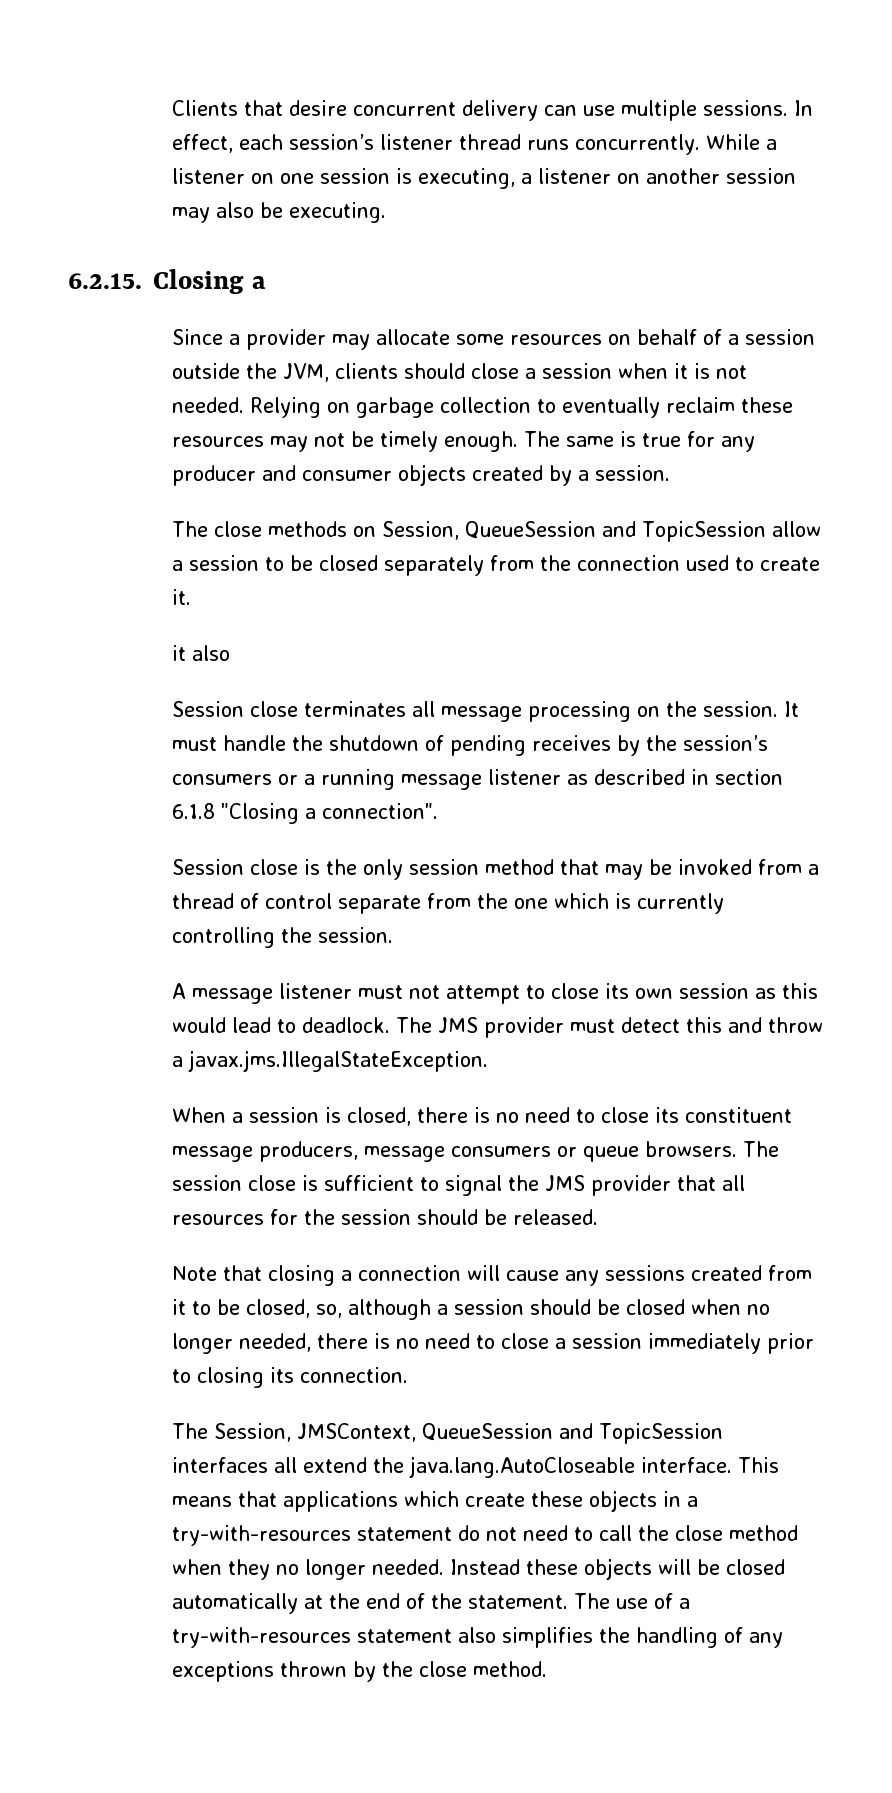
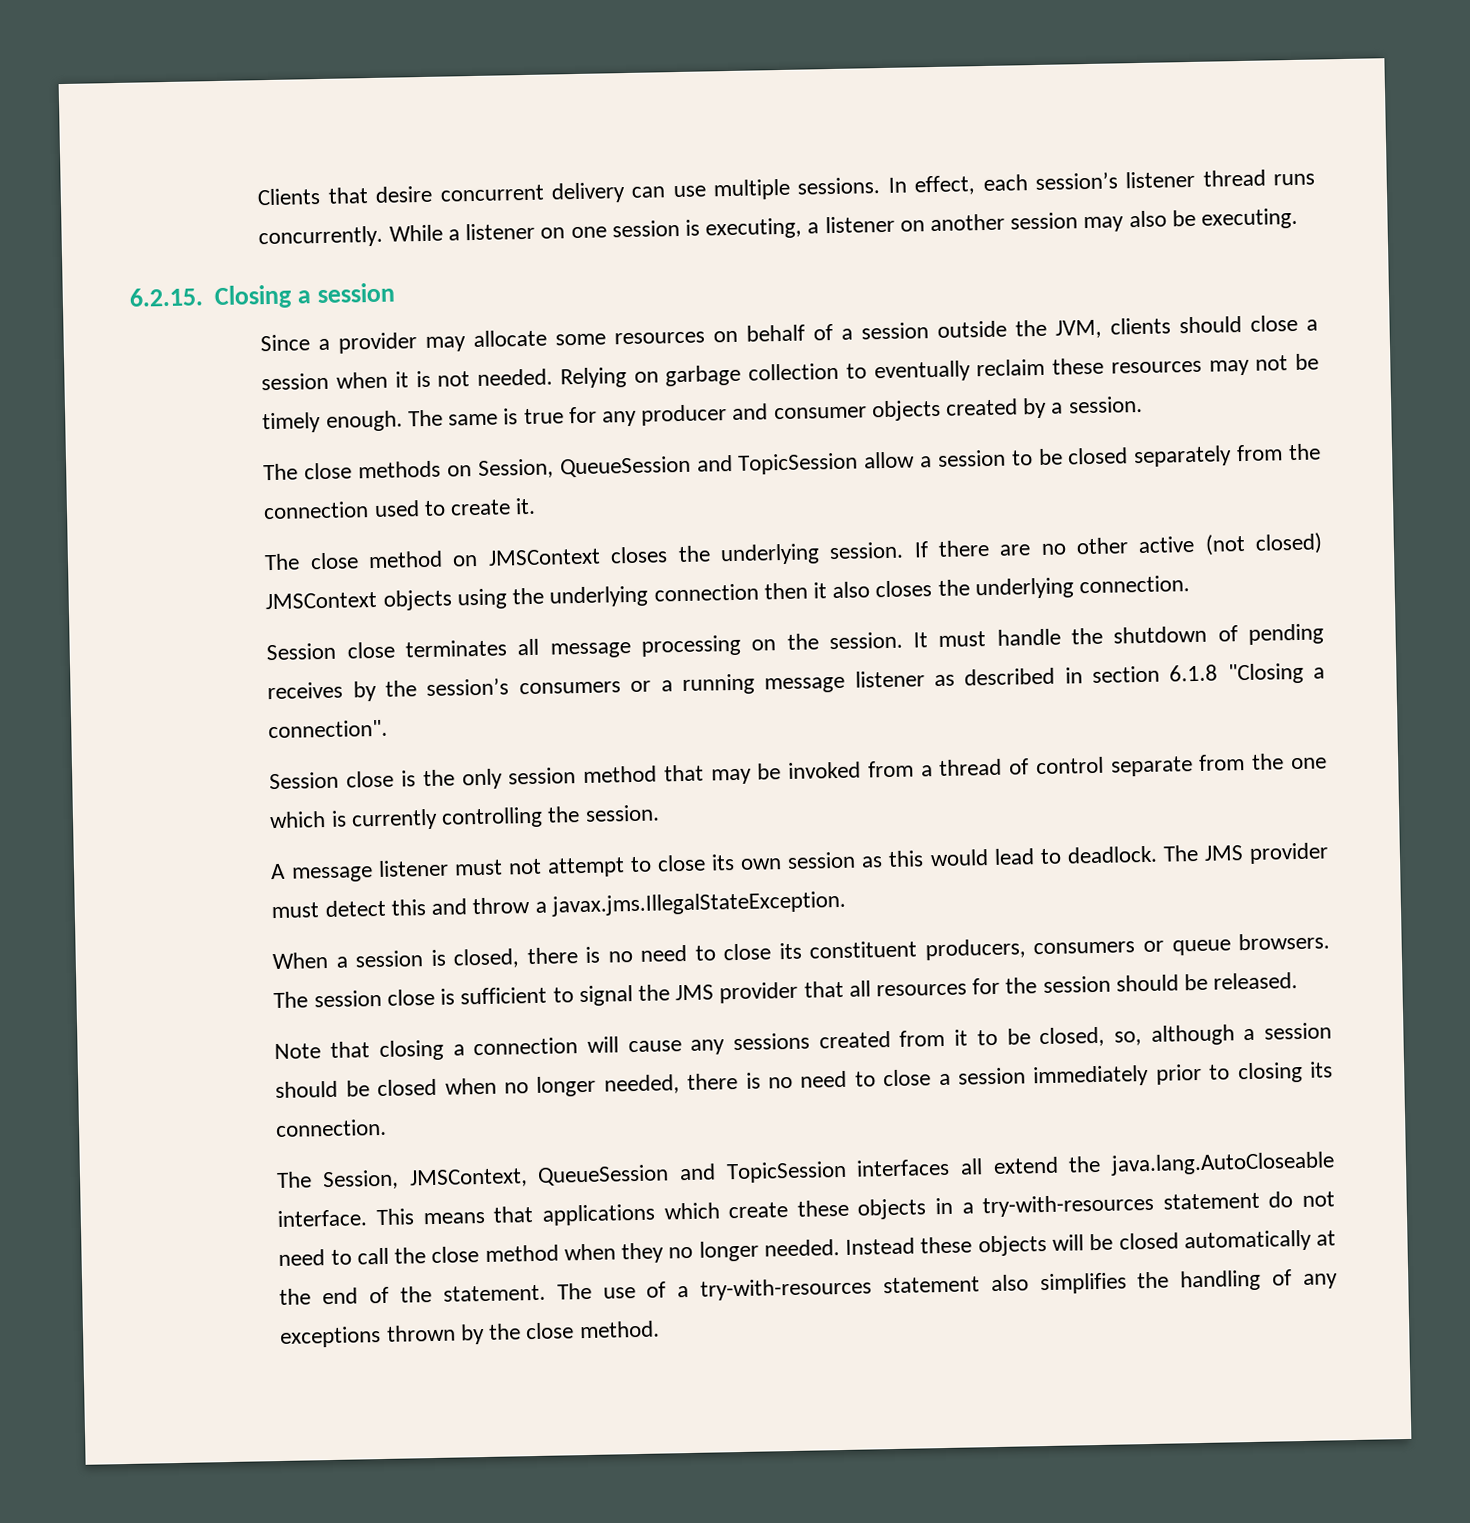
- 6.2.15. Closing a
+ 6.2.15. Closing a session
- it also
+ The close method on JMSContext closes the underlying session. If there are no other active (not closed) JMSContext objects using the underlying connection then it also closes the underlying connection.
- When a session is closed, there is no need to close its constituent message producers, message consumers or queue browsers.
+ When a session is closed, there is no need to close its constituent producers, consumers or queue browsers.

